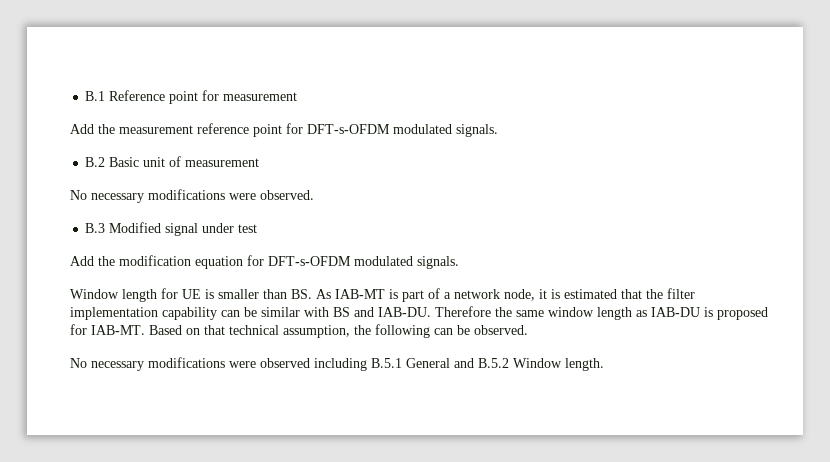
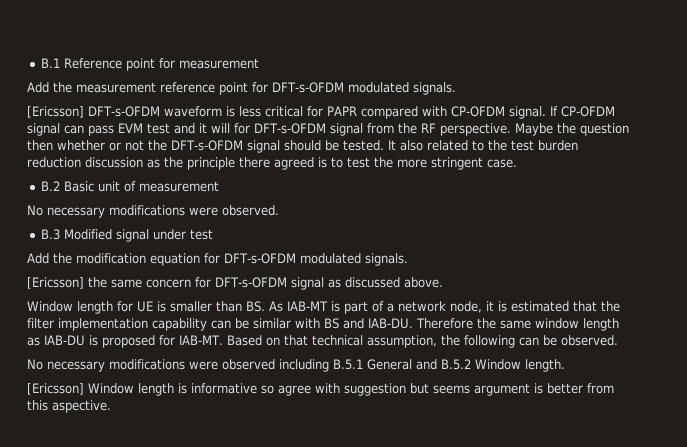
+ [Ericsson] DFT-s-OFDM waveform is less critical for PAPR compared with CP-OFDM signal. If CP-OFDM signal can pass EVM test and it will for DFT-s-OFDM signal from the RF perspective. Maybe the question then whether or not the DFT-s-OFDM signal should be tested. It also related to the test burden reduction discussion as the principle there agreed is to test the more stringent case.
+ [Ericsson] the same concern for DFT-s-OFDM signal as discussed above.
+ [Ericsson] Window length is informative so agree with suggestion but seems argument is better from this aspective.

